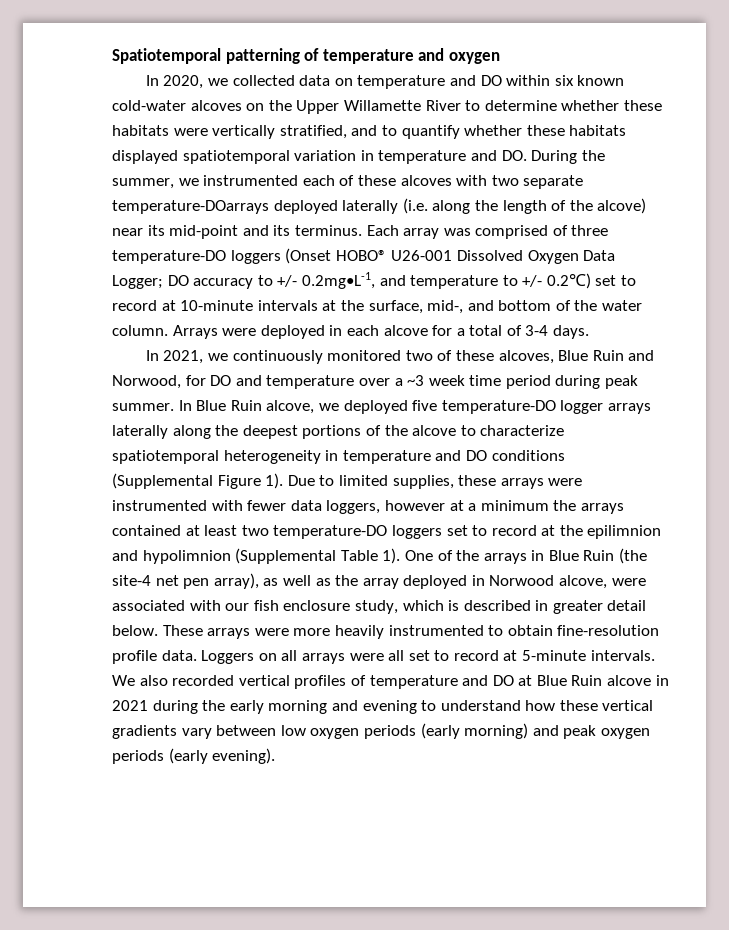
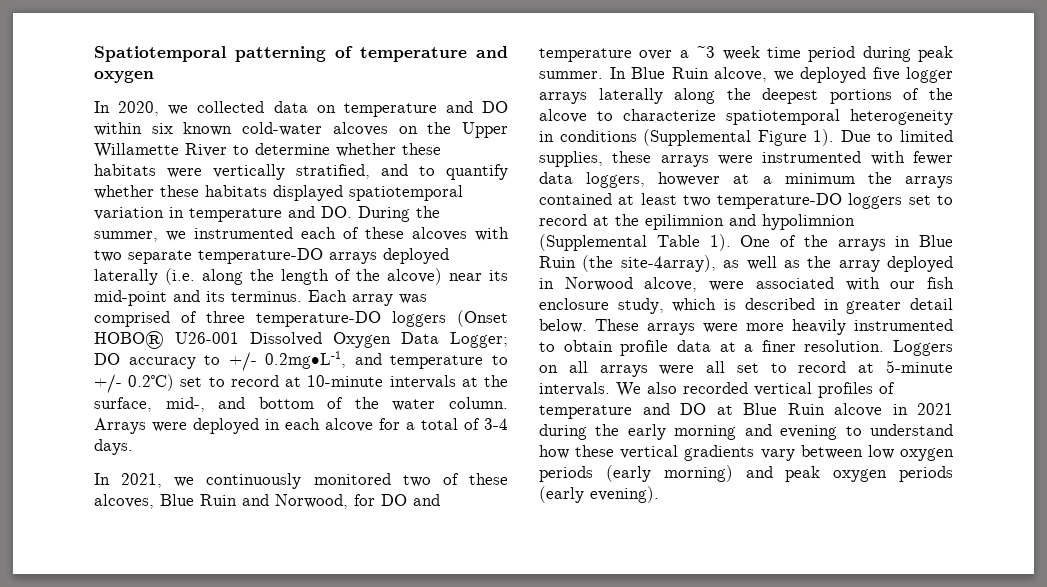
- In 2020, we collected data on temperature and DO within six known cold-water alcoves on the Upper Willamette River to determine whether these habitats were vertically stratified, and to quantify whether these habitats displayed spatiotemporal variation in temperature and DO. During the summer, we instrumented each of these alcoves with two separate temperature-DOarrays deployed laterally (i.e. along the length of the alcove) near its mid-point and its terminus.
+ In 2020, we collected data on temperature and DO within six known cold-water alcoves on the Upper Willamette River to determine whether these habitats were vertically stratified, and to quantify whether these habitats displayed spatiotemporal variation in temperature and DO. During the summer, we instrumented each of these alcoves with two separate temperature-DO arrays deployed laterally (i.e. along the length of the alcove) near its mid-point and its terminus.
- In Blue Ruin alcove, we deployed five temperature-DO logger arrays laterally along the deepest portions of the alcove to characterize spatiotemporal heterogeneity in temperature and DO conditions (Supplemental Figure 1).
+ In Blue Ruin alcove, we deployed five logger arrays laterally along the deepest portions of the alcove to characterize spatiotemporal heterogeneity in conditions (Supplemental Figure 1).
- One of the arrays in Blue Ruin (the site-4 net pen array), as well as the array deployed in Norwood alcove, were associated with our fish enclosure study, which is described in greater detail below.
+ One of the arrays in Blue Ruin (the site-4array), as well as the array deployed in Norwood alcove, were associated with our fish enclosure study, which is described in greater detail below.
- These arrays were more heavily instrumented to obtain fine-resolution profile data.
+ These arrays were more heavily instrumented to obtain profile data at a finer resolution.

